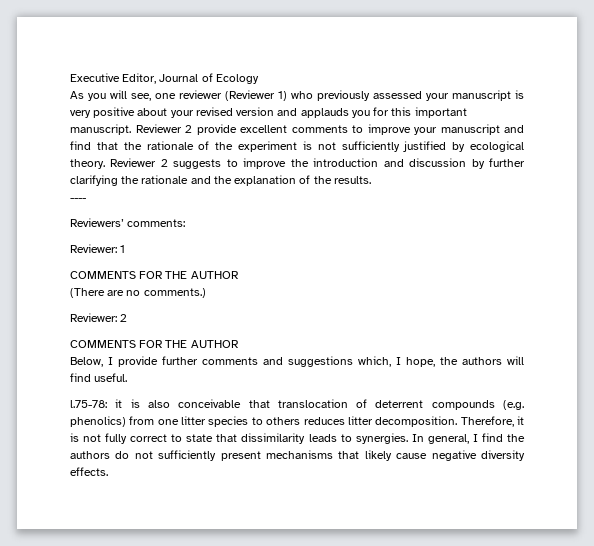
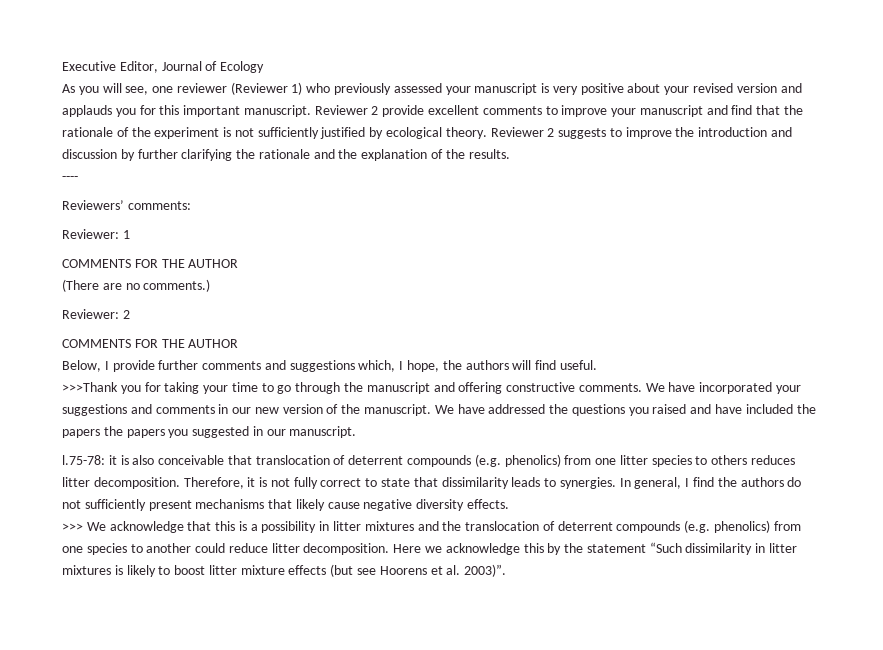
+ >>>Thank you for taking your time to go through the manuscript and offering constructive comments. We have incorporated your suggestions and comments in our new version of the manuscript. We have addressed the questions you raised and have included the papers the papers you suggested in our manuscript.
+ >>> We acknowledge that this is a possibility in litter mixtures and the translocation of deterrent compounds (e.g. phenolics) from one species to another could reduce litter decomposition. Here we acknowledge this by the statement “Such dissimilarity in litter mixtures is likely to boost litter mixture effects (but see Hoorens et al. 2003)”.

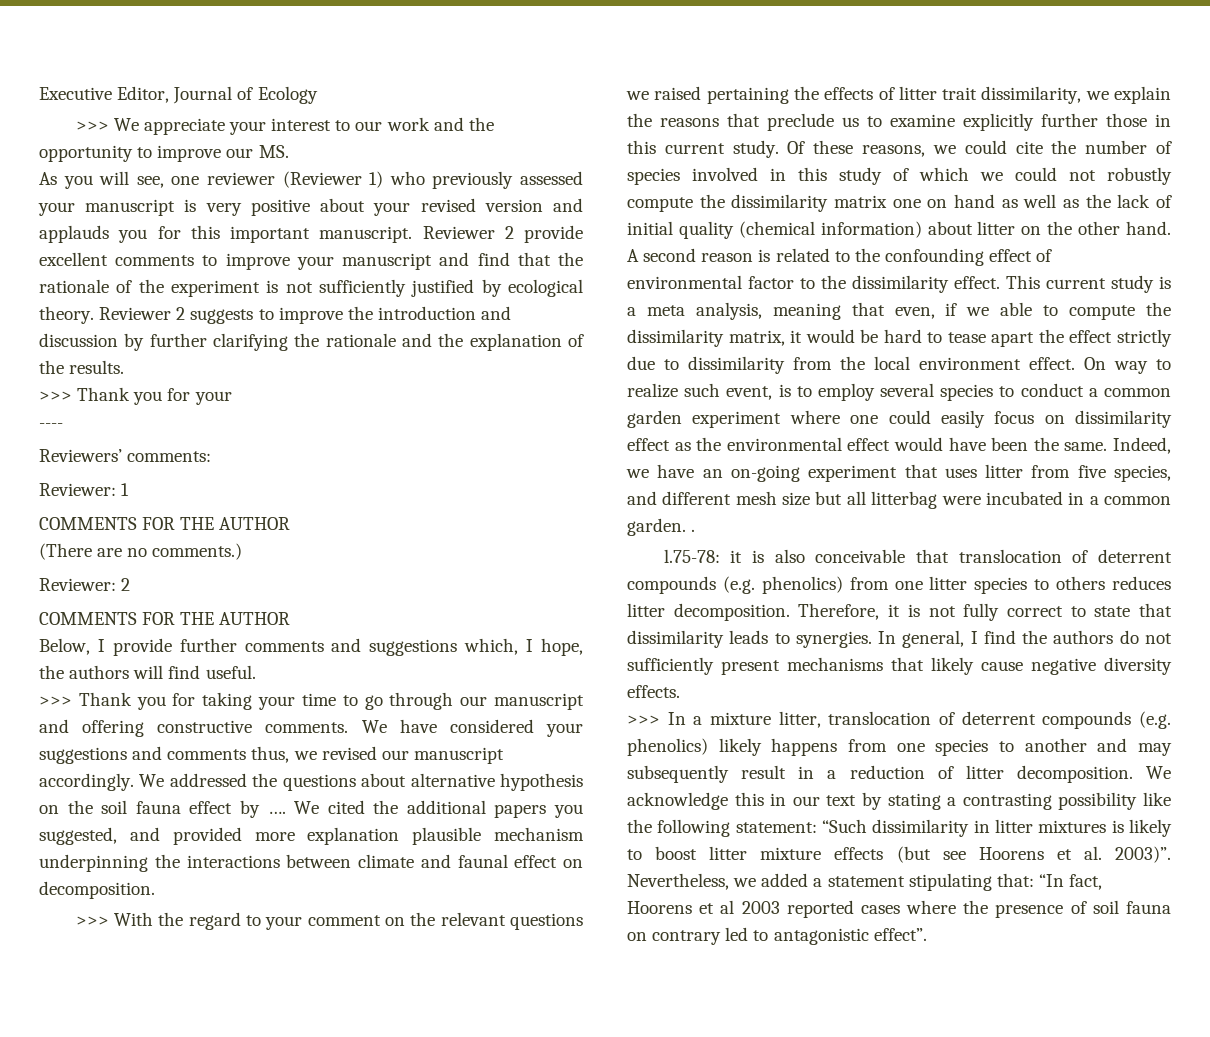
+ >>> We appreciate your interest to our work and the opportunity to improve our MS.
+ >>> Thank you for your
- >>>Thank you for taking your time to go through the manuscript and offering constructive comments.
+ >>> Thank you for taking your time to go through our manuscript and offering constructive comments.
- We have incorporated your suggestions and comments in our new version of the manuscript. We have addressed the questions you raised and have included the papers the papers you suggested in our manuscript.
+ We have considered your suggestions and comments thus, we revised our manuscript accordingly. We addressed the questions about alternative hypothesis on the soil fauna effect by …. We cited the additional papers you suggested, and provided more explanation plausible mechanism underpinning the interactions between climate and faunal effect on decomposition.
+ >>> With the regard to your comment on the relevant questions we raised pertaining the effects of litter trait dissimilarity, we explain the reasons that preclude us to examine explicitly further those in this current study. Of these reasons, we could cite the number of species involved in this study of which we could not robustly compute the dissimilarity matrix one on hand as well as the lack of initial quality (chemical information) about litter on the other hand. A second reason is related to the confounding effect of environmental factor to the dissimilarity effect. This current study is a meta analysis, meaning that even, if we able to compute the dissimilarity matrix, it would be hard to tease apart the effect strictly due to dissimilarity from the local environment effect. On way to realize such event, is to employ several species to conduct a common garden experiment where one could easily focus on dissimilarity effect as the environmental effect would have been the same. Indeed, we have an on-going experiment that uses litter from five species, and different mesh size but all litterbag were incubated in a common garden. .
- >>> We acknowledge that this is a possibility in litter mixtures and the translocation of deterrent compounds (e.g. phenolics) from one species to another could reduce litter decomposition. Here we acknowledge this by the statement “Such dissimilarity in litter mixtures is likely to boost litter mixture effects (but see Hoorens et al. 2003)”.
+ >>> In a mixture litter, translocation of deterrent compounds (e.g. phenolics) likely happens from one species to another and may subsequently result in a reduction of litter decomposition. We acknowledge this in our text by stating a contrasting possibility like the following statement: “Such dissimilarity in litter mixtures is likely to boost litter mixture effects (but see Hoorens et al. 2003)”.
+ Nevertheless, we added a statement stipulating that: “In fact, Hoorens et al 2003 reported cases where the presence of soil fauna on contrary led to antagonistic effect”.

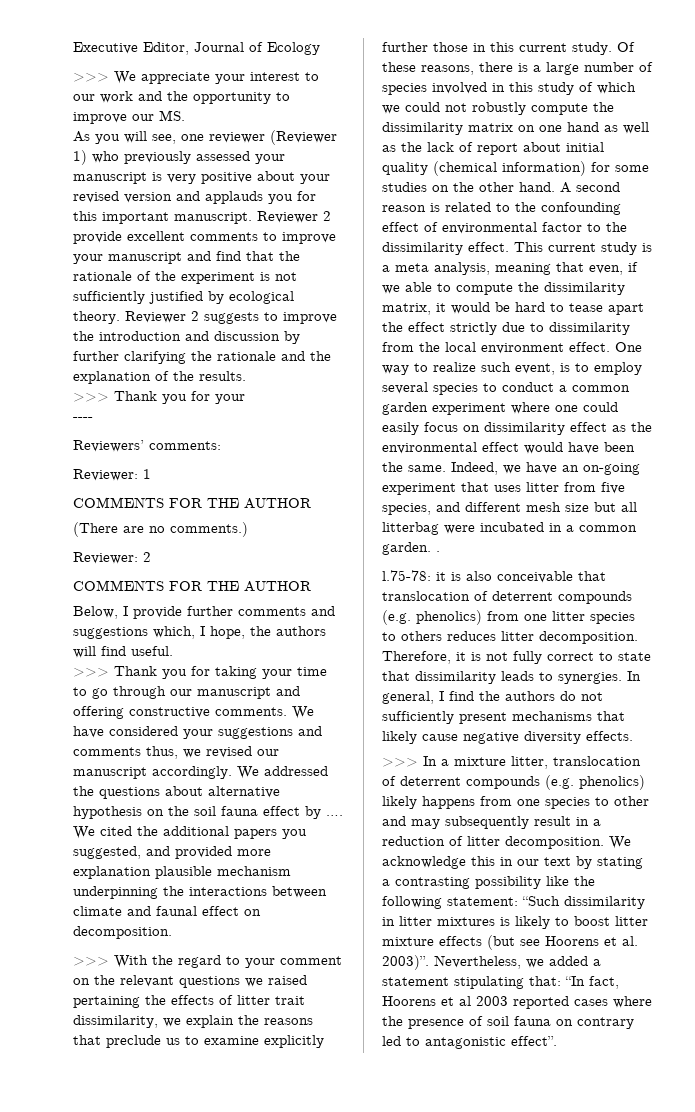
- Of these reasons, we could cite the number of species involved in this study of which we could not robustly compute the dissimilarity matrix one on hand as well as the lack of initial quality (chemical information) about litter on the other hand.
+ Of these reasons, there is a large number of species involved in this study of which we could not robustly compute the dissimilarity matrix on one hand as well as the lack of report about initial quality (chemical information) for some studies on the other hand.
- On way to realize such event, is to employ several species to conduct a common garden experiment where one could easily focus on dissimilarity effect as the environmental effect would have been the same.
+ One way to realize such event, is to employ several species to conduct a common garden experiment where one could easily focus on dissimilarity effect as the environmental effect would have been the same.
- >>> In a mixture litter, translocation of deterrent compounds (e.g. phenolics) likely happens from one species to another and may subsequently result in a reduction of litter decomposition.
+ >>> In a mixture litter, translocation of deterrent compounds (e.g. phenolics) likely happens from one species to other and may subsequently result in a reduction of litter decomposition.

